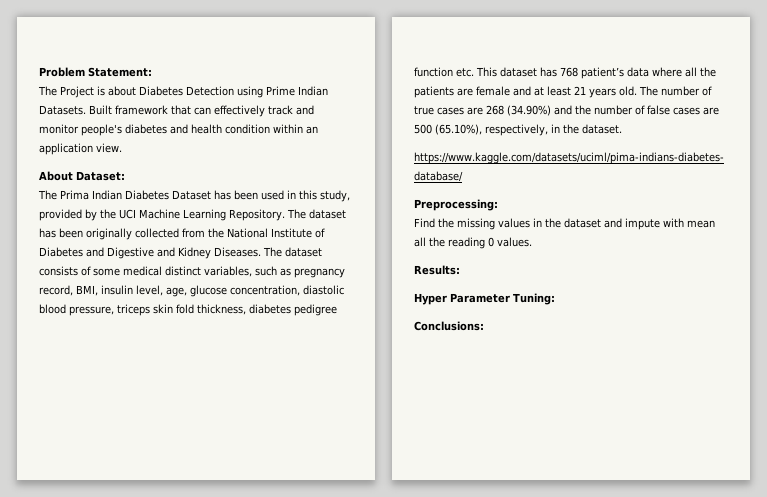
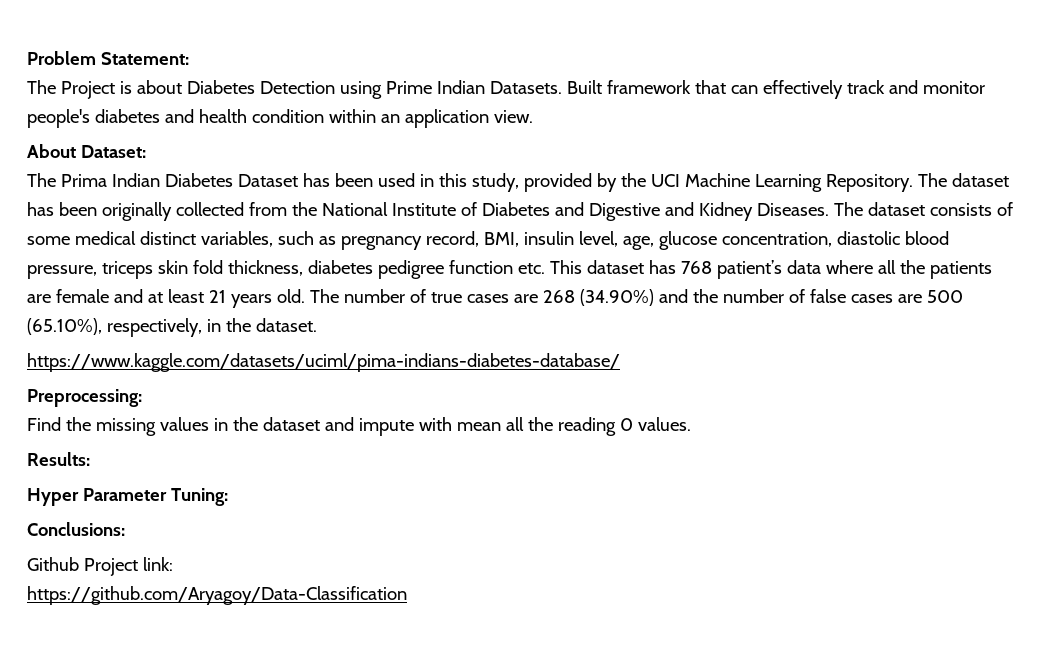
+ Github Project link:
+ https://github.com/Aryagoy/Data-Classification

